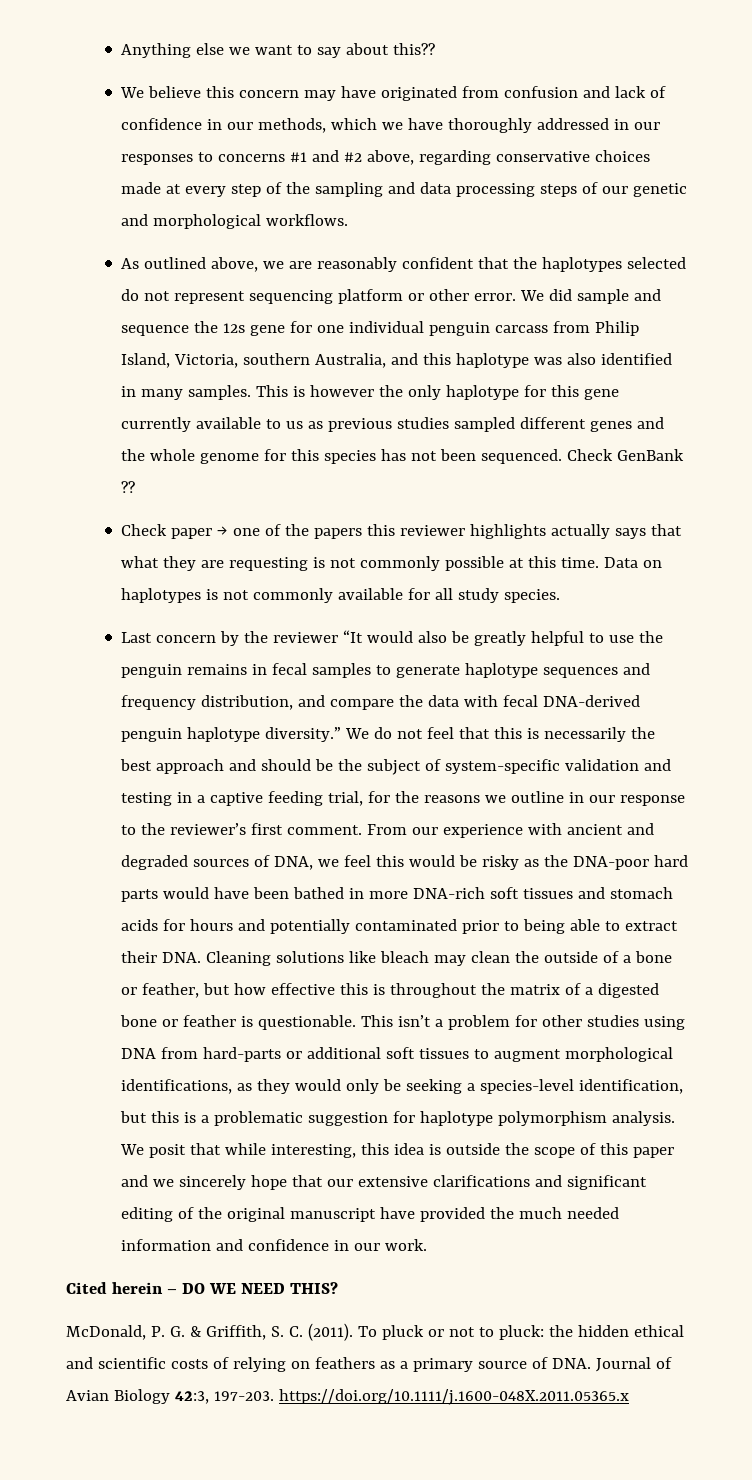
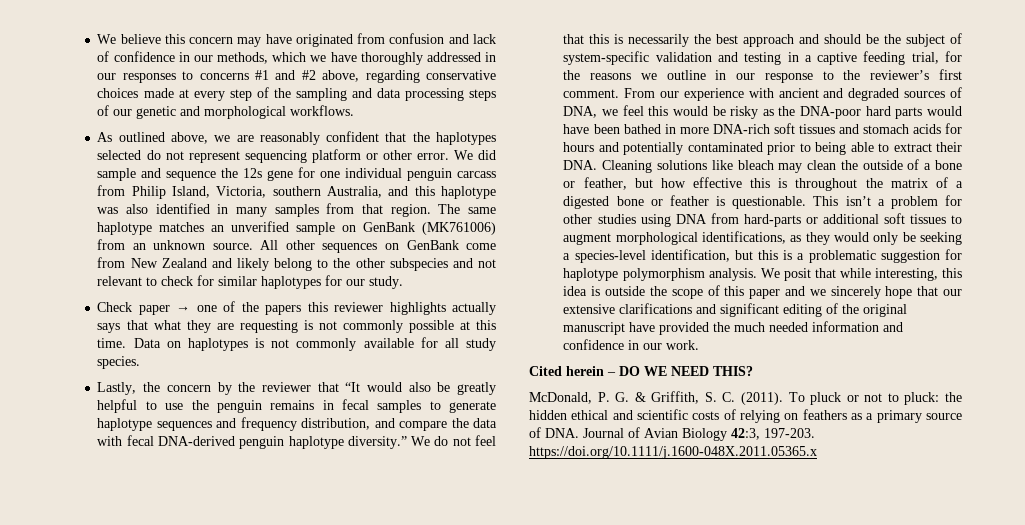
- Anything else we want to say about this??
- We did sample and sequence the 12s gene for one individual penguin carcass from Philip Island, Victoria, southern Australia, and this haplotype was also identified in many samples. This is however the only haplotype for this gene currently available to us as previous studies sampled different genes and the whole genome for this species has not been sequenced. Check GenBank ??
+ We did sample and sequence the 12s gene for one individual penguin carcass from Philip Island, Victoria, southern Australia, and this haplotype was also identified in many samples from that region. The same haplotype matches an unverified sample on GenBank (MK761006) from an unknown source. All other sequences on GenBank come from New Zealand and likely belong to the other subspecies and not relevant to check for similar haplotypes for our study.
- Last concern by the reviewer “It would also be greatly helpful to use the penguin remains in fecal samples to generate haplotype sequences and frequency distribution, and compare the data with fecal DNA-derived penguin haplotype diversity.”
+ Lastly, the concern by the reviewer that “It would also be greatly helpful to use the penguin remains in fecal samples to generate haplotype sequences and frequency distribution, and compare the data with fecal DNA-derived penguin haplotype diversity.”

